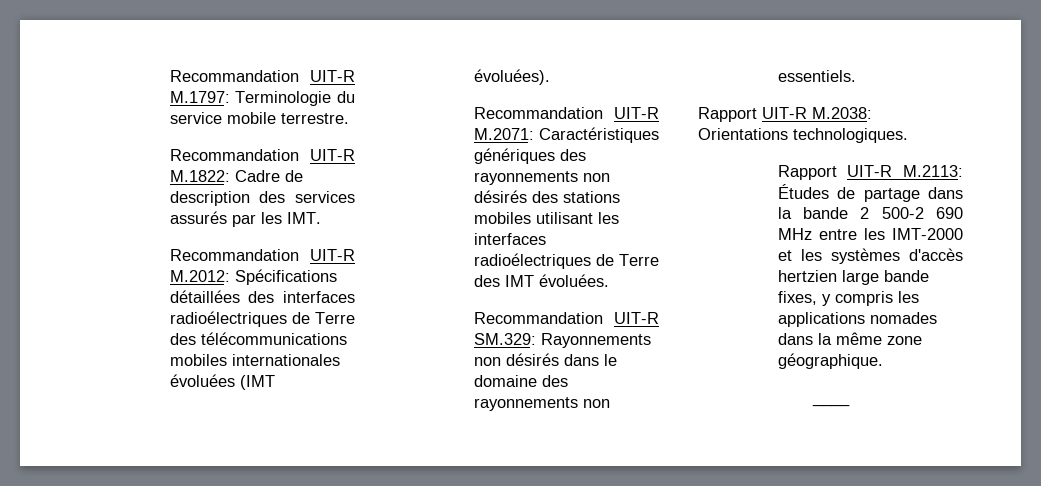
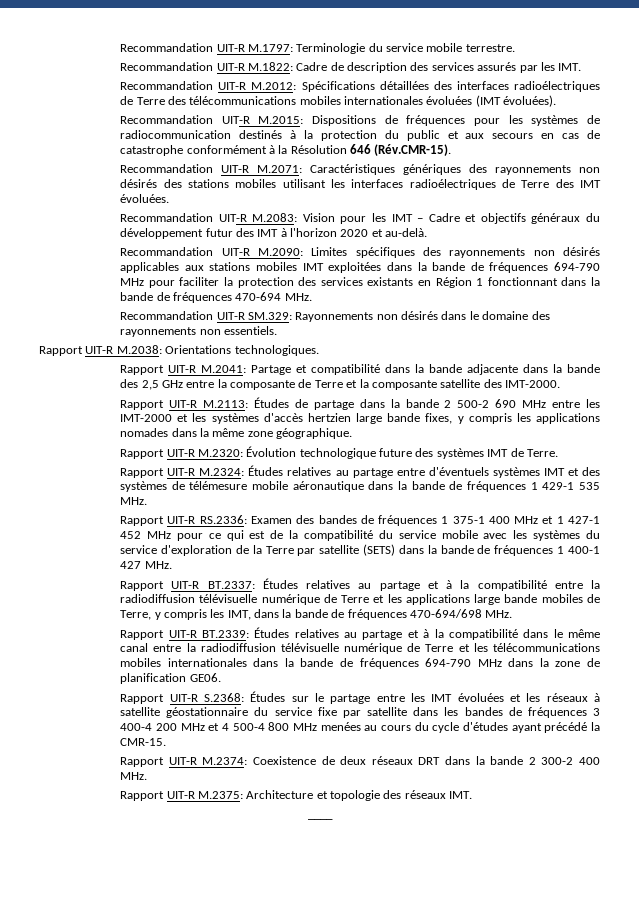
+ Recommandation UIT-R M.2015: Dispositions de fréquences pour les systèmes de radiocommunication destinés à la protection du public et aux secours en cas de catastrophe conformément à la Résolution 646 (Rév.CMR-15).
+ Recommandation UIT-R M.2083: Vision pour les IMT – Cadre et objectifs généraux du développement futur des IMT à l'horizon 2020 et au-delà.
+ Recommandation UIT-R M.2090: Limites spécifiques des rayonnements non désirés applicables aux stations mobiles IMT exploitées dans la bande de fréquences 694-790 MHz pour faciliter la protection des services existants en Région 1 fonctionnant dans la bande de fréquences 470-694 MHz.
+ Rapport UIT-R M.2041: Partage et compatibilité dans la bande adjacente dans la bande des 2,5 GHz entre la composante de Terre et la composante satellite des IMT-2000.
+ Rapport UIT-R M.2320: Évolution technologique future des systèmes IMT de Terre.
+ Rapport UIT-R M.2324: Études relatives au partage entre d'éventuels systèmes IMT et des systèmes de télémesure mobile aéronautique dans la bande de fréquences 1 429-1 535 MHz.
+ Rapport UIT-R RS.2336: Examen des bandes de fréquences 1 375-1 400 MHz et 1 427-1 452 MHz pour ce qui est de la compatibilité du service mobile avec les systèmes du service d'exploration de la Terre par satellite (SETS) dans la bande de fréquences 1 400-1 427 MHz.
+ Rapport UIT-R BT.2337: Études relatives au partage et à la compatibilité entre la radiodiffusion télévisuelle numérique de Terre et les applications large bande mobiles de Terre, y compris les IMT, dans la bande de fréquences 470-694/698 MHz.
+ Rapport UIT-R BT.2339: Études relatives au partage et à la compatibilité dans le même canal entre la radiodiffusion télévisuelle numérique de Terre et les télécommunications mobiles internationales dans la bande de fréquences 694-790 MHz dans la zone de planification GE06.
+ Rapport UIT-R S.2368: Études sur le partage entre les IMT évoluées et les réseaux à satellite géostationnaire du service fixe par satellite dans les bandes de fréquences 3 400-4 200 MHz et 4 500-4 800 MHz menées au cours du cycle d'études ayant précédé la CMR-15.
+ Rapport UIT-R M.2374: Coexistence de deux réseaux DRT dans la bande 2 300-2 400 MHz.
+ Rapport UIT-R M.2375: Architecture et topologie des réseaux IMT.

